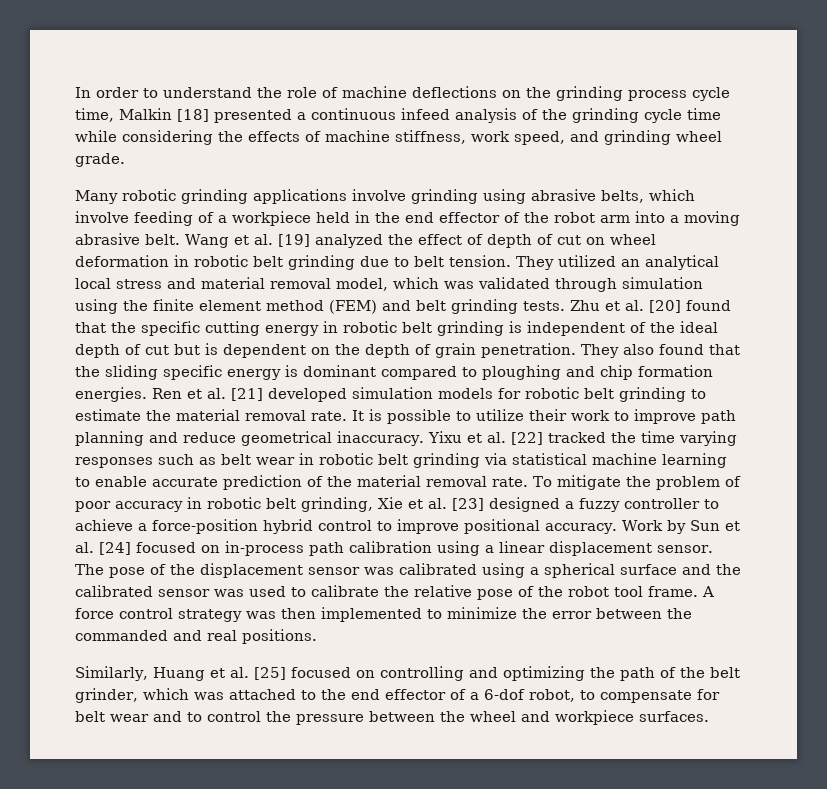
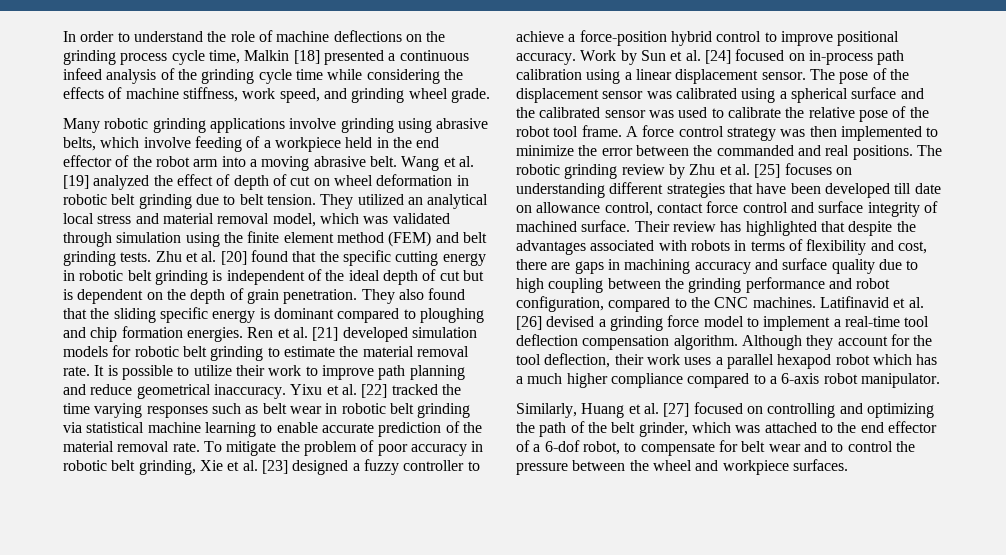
+ The robotic grinding review by Zhu et al. [25] focuses on understanding different strategies that have been developed till date on allowance control, contact force control and surface integrity of machined surface. Their review has highlighted that despite the advantages associated with robots in terms of flexibility and cost, there are gaps in machining accuracy and surface quality due to high coupling between the grinding performance and robot configuration, compared to the CNC machines. Latifinavid et al. [26] devised a grinding force model to implement a real-time tool deflection compensation algorithm. Although they account for the tool deflection, their work uses a parallel hexapod robot which has a much higher compliance compared to a 6-axis robot manipulator.
- Similarly, Huang et al. [25] focused on controlling and optimizing the path of the belt grinder, which was attached to the end effector of a 6-dof robot, to compensate for belt wear and to control the pressure between the wheel and workpiece surfaces.
+ Similarly, Huang et al. [27] focused on controlling and optimizing the path of the belt grinder, which was attached to the end effector of a 6-dof robot, to compensate for belt wear and to control the pressure between the wheel and workpiece surfaces.

